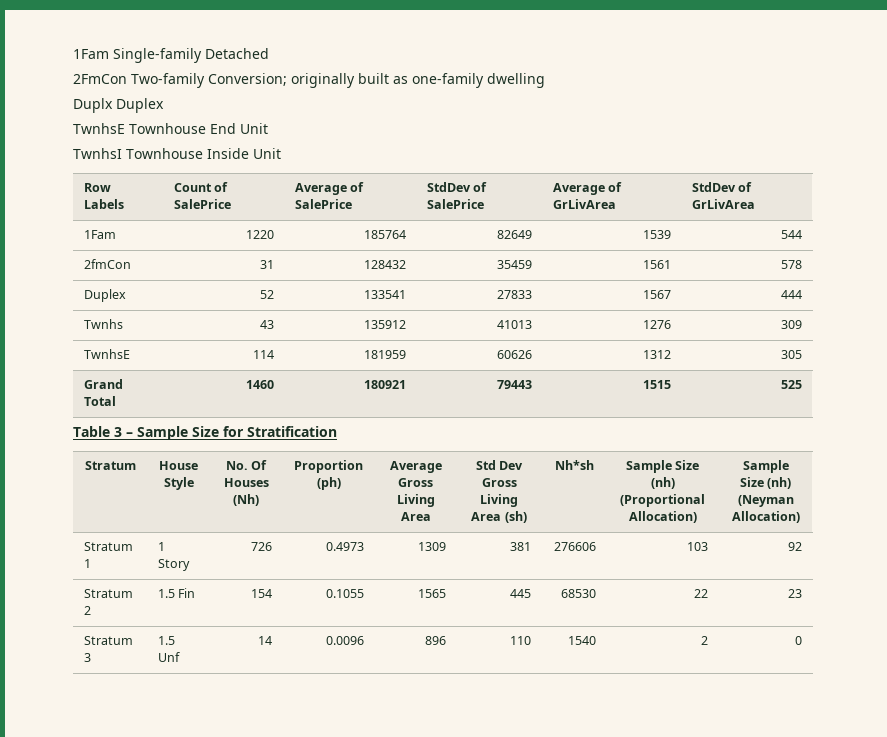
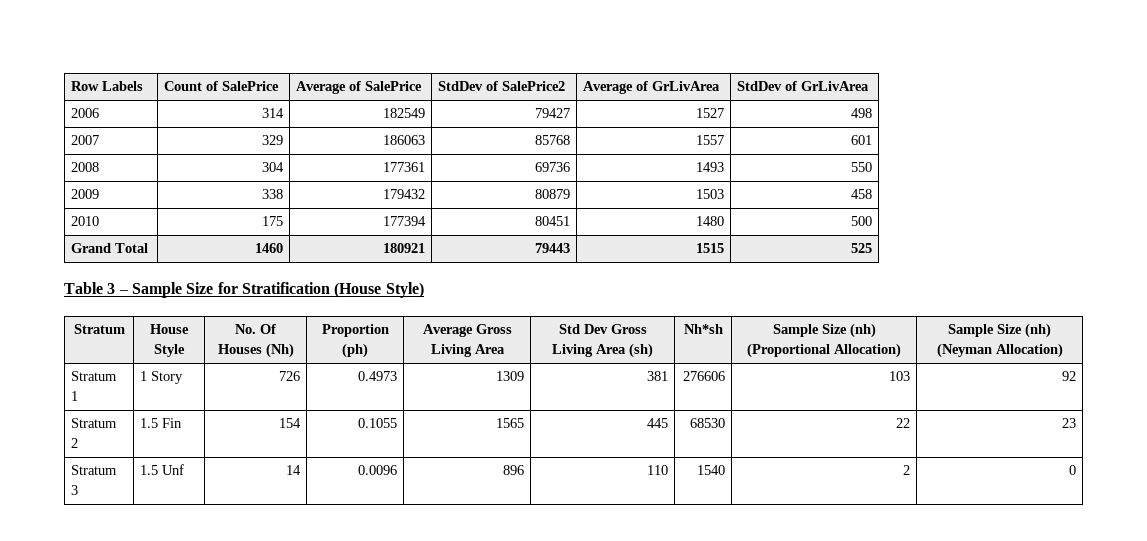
- 1Fam Single-family Detached
- 2FmCon Two-family Conversion; originally built as one-family dwelling
- Duplx Duplex
- TwnhsE Townhouse End Unit
- TwnhsI Townhouse Inside Unit
- Row Labels | Count of SalePrice | Average of SalePrice | StdDev of SalePrice | Average of GrLivArea | StdDev of GrLivArea
+ Row Labels | Count of SalePrice | Average of SalePrice | StdDev of SalePrice2 | Average of GrLivArea | StdDev of GrLivArea
- 1Fam | 1220 | 185764 | 82649 | 1539 | 544
- 2fmCon | 31 | 128432 | 35459 | 1561 | 578
- Duplex | 52 | 133541 | 27833 | 1567 | 444
- Twnhs | 43 | 135912 | 41013 | 1276 | 309
- TwnhsE | 114 | 181959 | 60626 | 1312 | 305
+ 2006 | 314 | 182549 | 79427 | 1527 | 498
+ 2007 | 329 | 186063 | 85768 | 1557 | 601
+ 2008 | 304 | 177361 | 69736 | 1493 | 550
+ 2009 | 338 | 179432 | 80879 | 1503 | 458
+ 2010 | 175 | 177394 | 80451 | 1480 | 500
- Table 3 – Sample Size for Stratification
+ Table 3 – Sample Size for Stratification (House Style)

